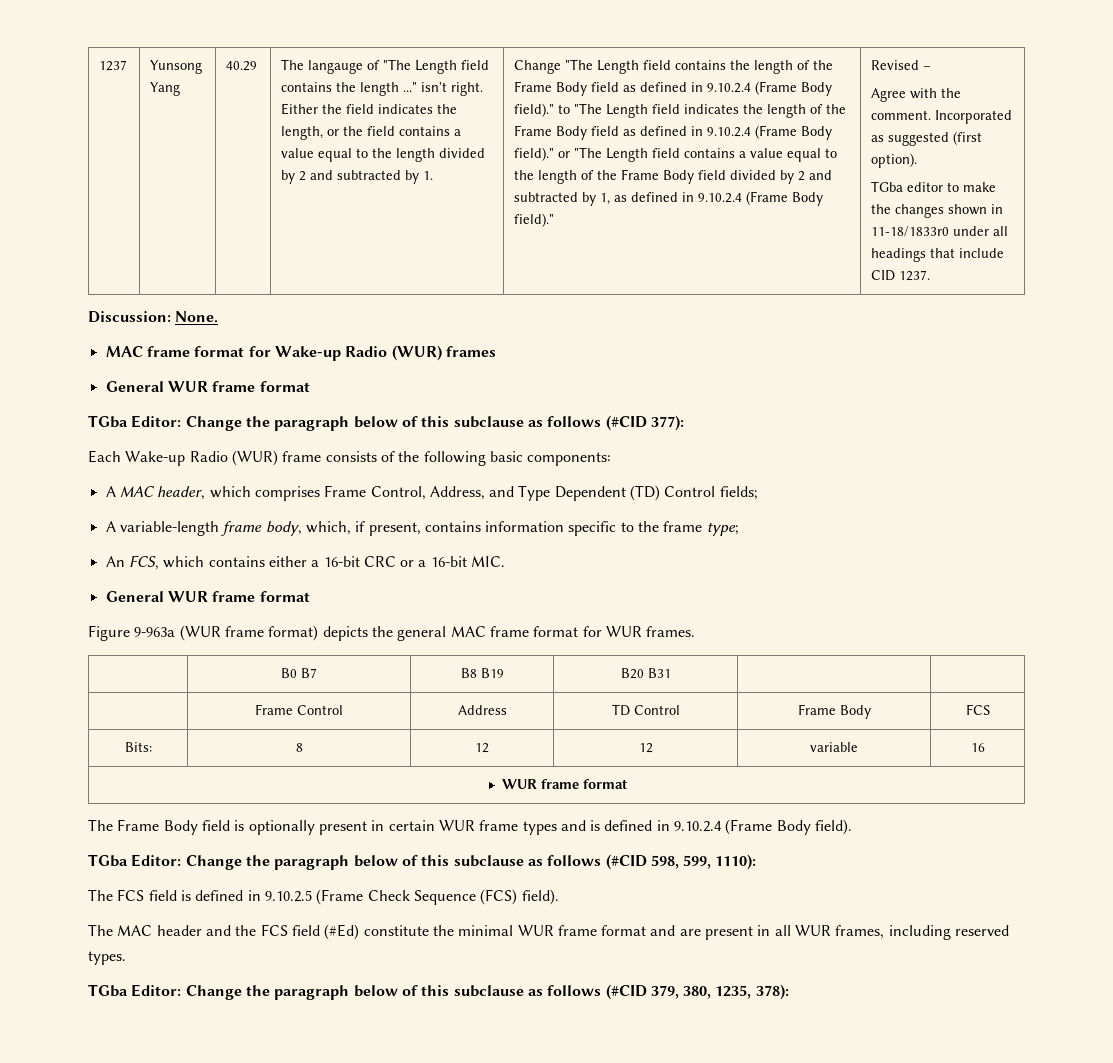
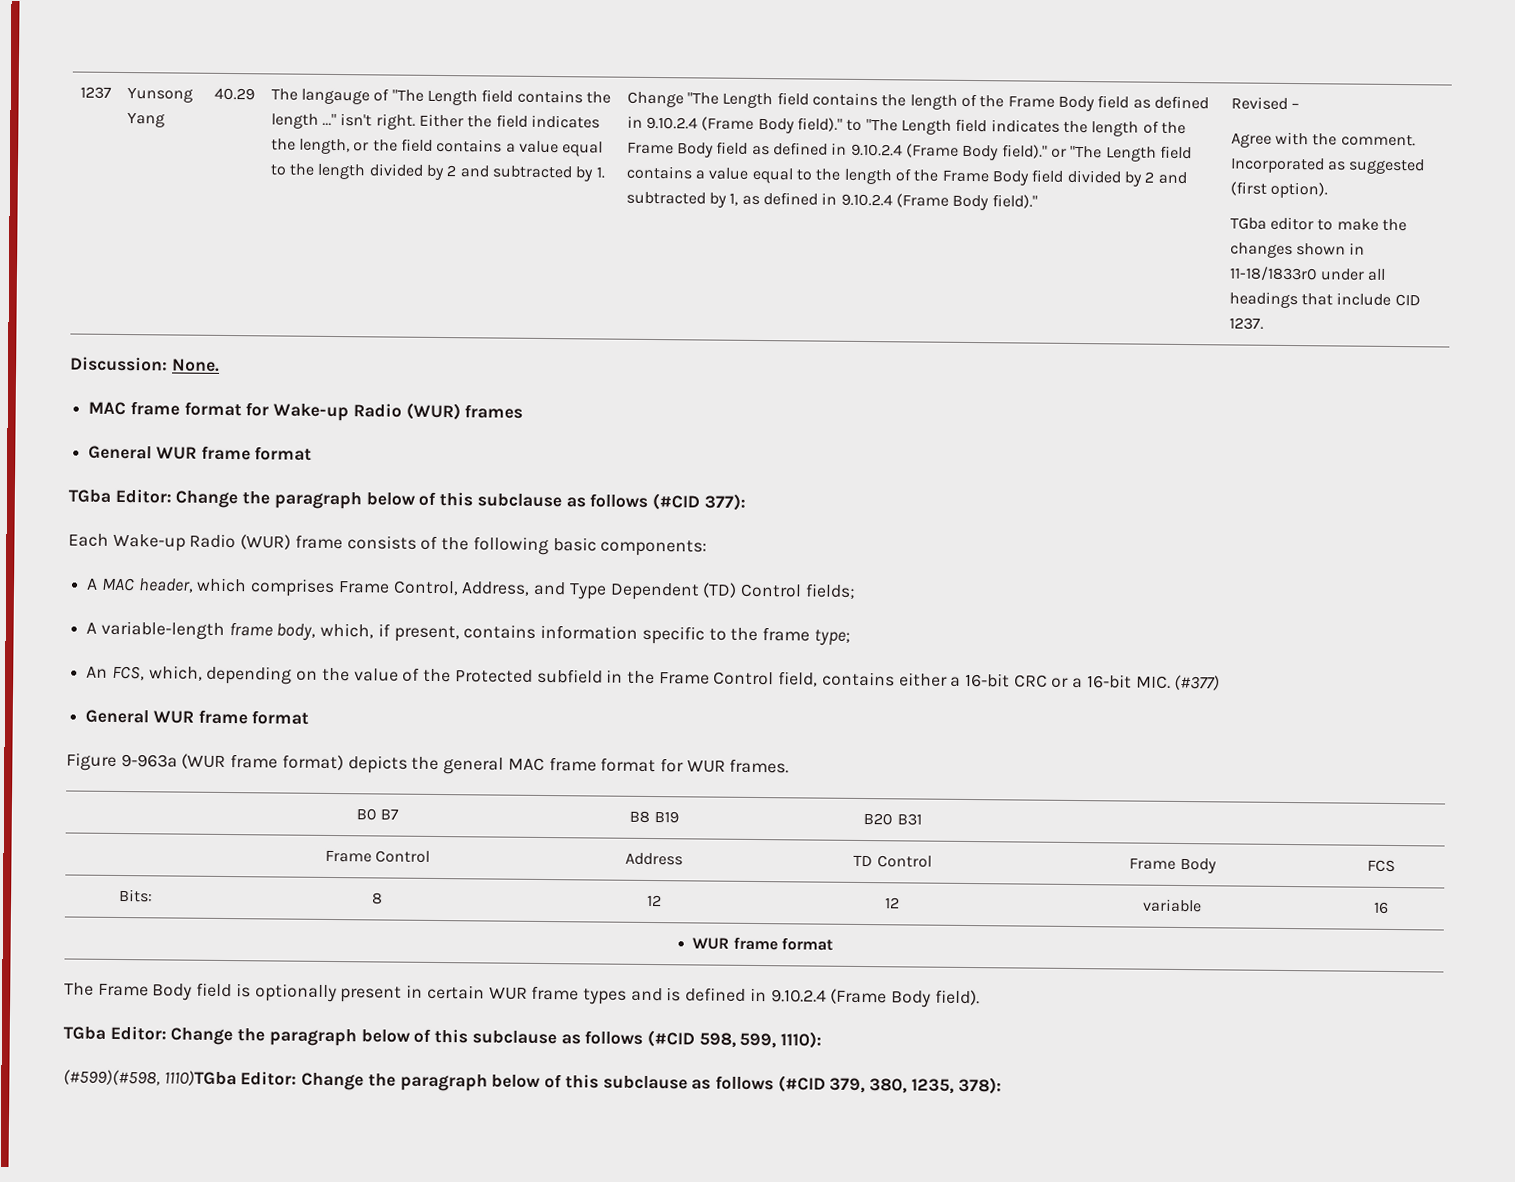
- An FCS, which contains either a 16-bit CRC or a 16-bit MIC.
+ An FCS, which, depending on the value of the Protected subfield in the Frame Control field, contains either a 16-bit CRC or a 16-bit MIC. (#377)
- The FCS field is defined in 9.10.2.5 (Frame Check Sequence (FCS) field).
- The MAC header and the FCS field (#Ed) constitute the minimal WUR frame format and are present in all WUR frames, including reserved types.
- TGba Editor: Change the paragraph below of this subclause as follows (#CID 379, 380, 1235, 378):
+ (#599)(#598, 1110)TGba Editor: Change the paragraph below of this subclause as follows (#CID 379, 380, 1235, 378):

